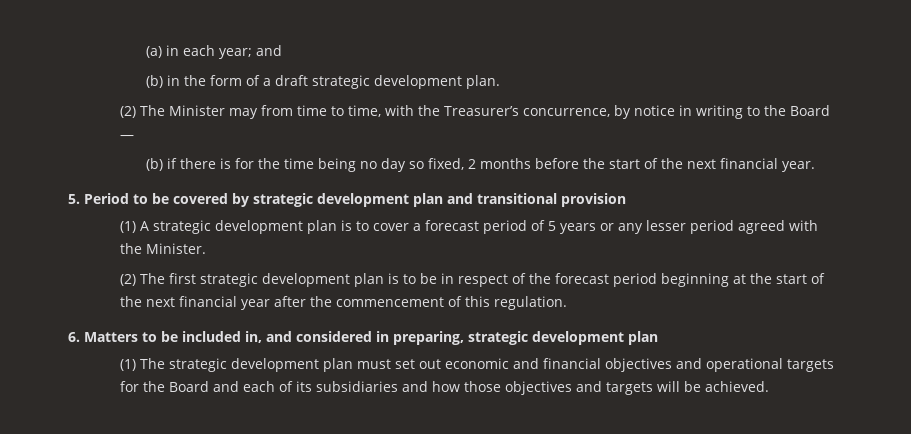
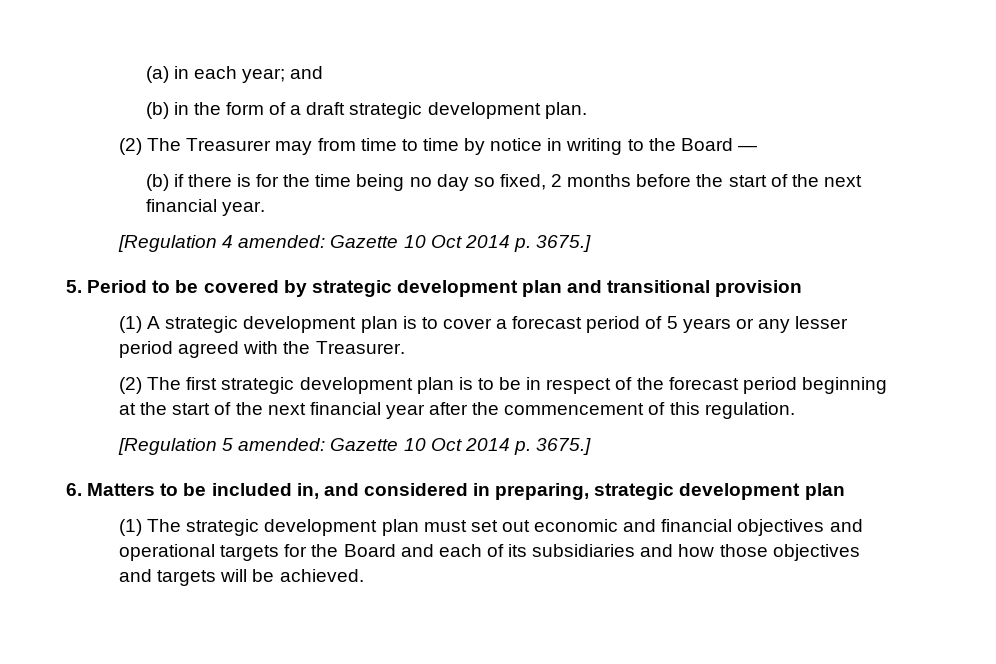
- (2) The Minister may from time to time, with the Treasurer’s concurrence, by notice in writing to the Board —
+ (2) The Treasurer may from time to time by notice in writing to the Board —
+ [Regulation 4 amended: Gazette 10 Oct 2014 p. 3675.]
- (1) A strategic development plan is to cover a forecast period of 5 years or any lesser period agreed with the Minister.
+ (1) A strategic development plan is to cover a forecast period of 5 years or any lesser period agreed with the Treasurer.
+ [Regulation 5 amended: Gazette 10 Oct 2014 p. 3675.]

